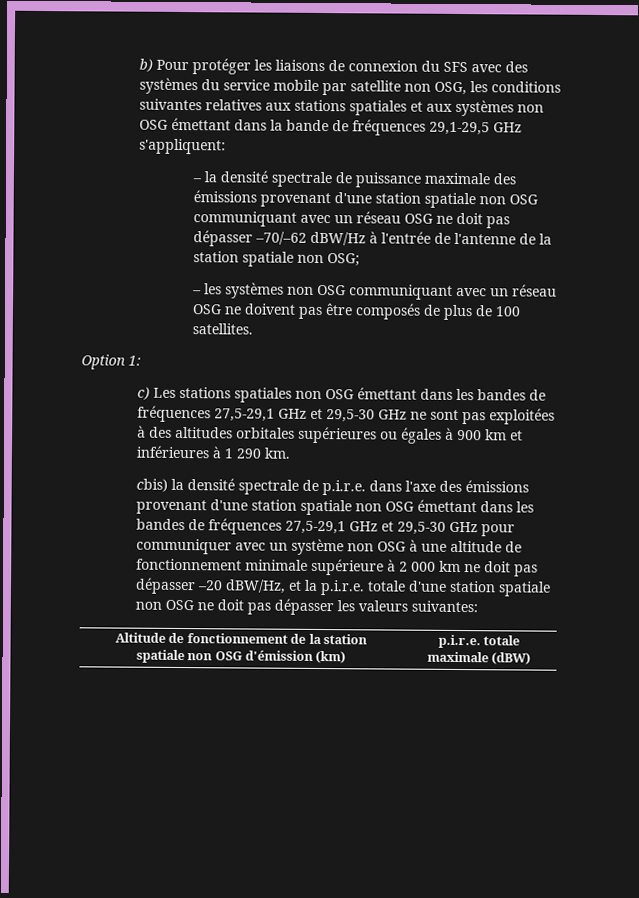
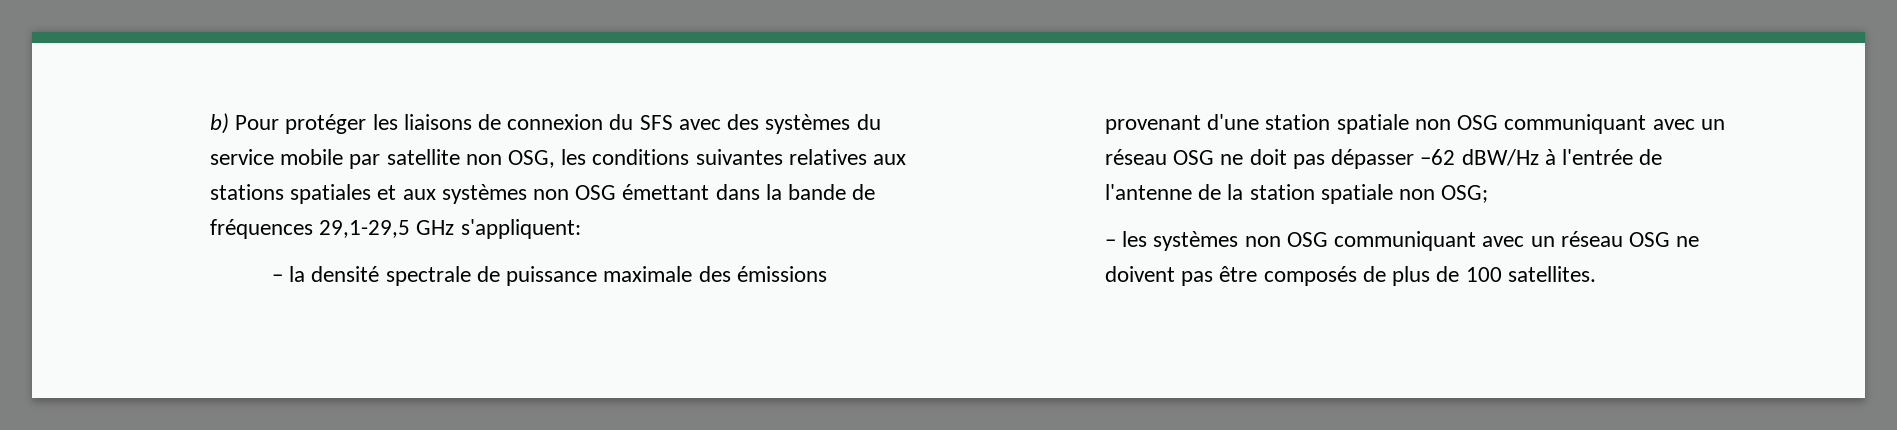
- – la densité spectrale de puissance maximale des émissions provenant d'une station spatiale non OSG communiquant avec un réseau OSG ne doit pas dépasser –70/–62 dBW/Hz à l'entrée de l'antenne de la station spatiale non OSG;
+ – la densité spectrale de puissance maximale des émissions provenant d'une station spatiale non OSG communiquant avec un réseau OSG ne doit pas dépasser –62 dBW/Hz à l'entrée de l'antenne de la station spatiale non OSG;
- Option 1:
- c) Les stations spatiales non OSG émettant dans les bandes de fréquences 27,5-29,1 GHz et 29,5-30 GHz ne sont pas exploitées à des altitudes orbitales supérieures ou égales à 900 km et inférieures à 1 290 km.
- cbis) la densité spectrale de p.i.r.e. dans l'axe des émissions provenant d'une station spatiale non OSG émettant dans les bandes de fréquences 27,5-29,1 GHz et 29,5-30 GHz pour communiquer avec un système non OSG à une altitude de fonctionnement minimale supérieure à 2 000 km ne doit pas dépasser –20 dBW/Hz, et la p.i.r.e. totale d'une station spatiale non OSG ne doit pas dépasser les valeurs suivantes:
- Altitude de fonctionnement de la station spatiale non OSG d'émission (km) | p.i.r.e. totale maximale (dBW)

